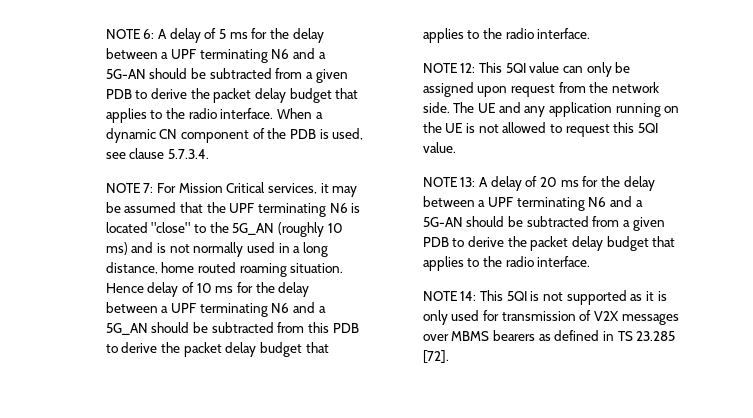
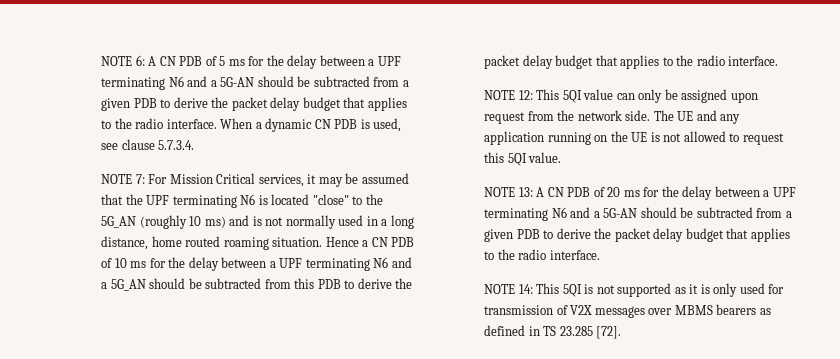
- NOTE 6: A delay of 5 ms for the delay between a UPF terminating N6 and a 5G-AN should be subtracted from a given PDB to derive the packet delay budget that applies to the radio interface.
+ NOTE 6: A CN PDB of 5 ms for the delay between a UPF terminating N6 and a 5G-AN should be subtracted from a given PDB to derive the packet delay budget that applies to the radio interface.
- When a dynamic CN component of the PDB is used, see clause 5.7.3.4.
+ When a dynamic CN PDB is used, see clause 5.7.3.4.
- Hence delay of 10 ms for the delay between a UPF terminating N6 and a 5G_AN should be subtracted from this PDB to derive the packet delay budget that applies to the radio interface.
+ Hence a CN PDB of 10 ms for the delay between a UPF terminating N6 and a 5G_AN should be subtracted from this PDB to derive the packet delay budget that applies to the radio interface.
- NOTE 13: A delay of 20 ms for the delay between a UPF terminating N6 and a 5G-AN should be subtracted from a given PDB to derive the packet delay budget that applies to the radio interface.
+ NOTE 13: A CN PDB of 20 ms for the delay between a UPF terminating N6 and a 5G-AN should be subtracted from a given PDB to derive the packet delay budget that applies to the radio interface.

